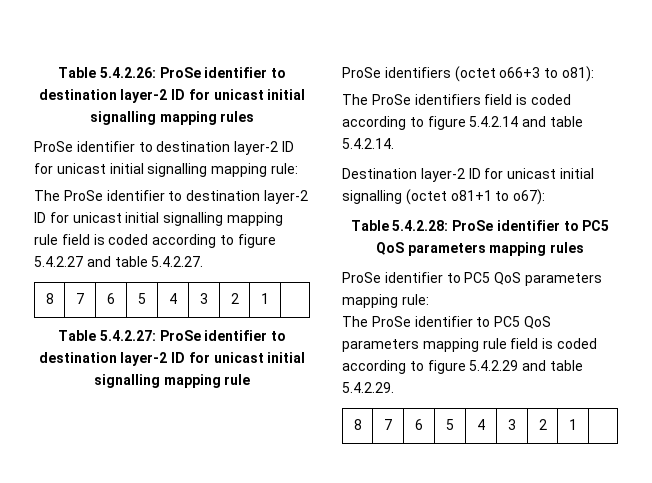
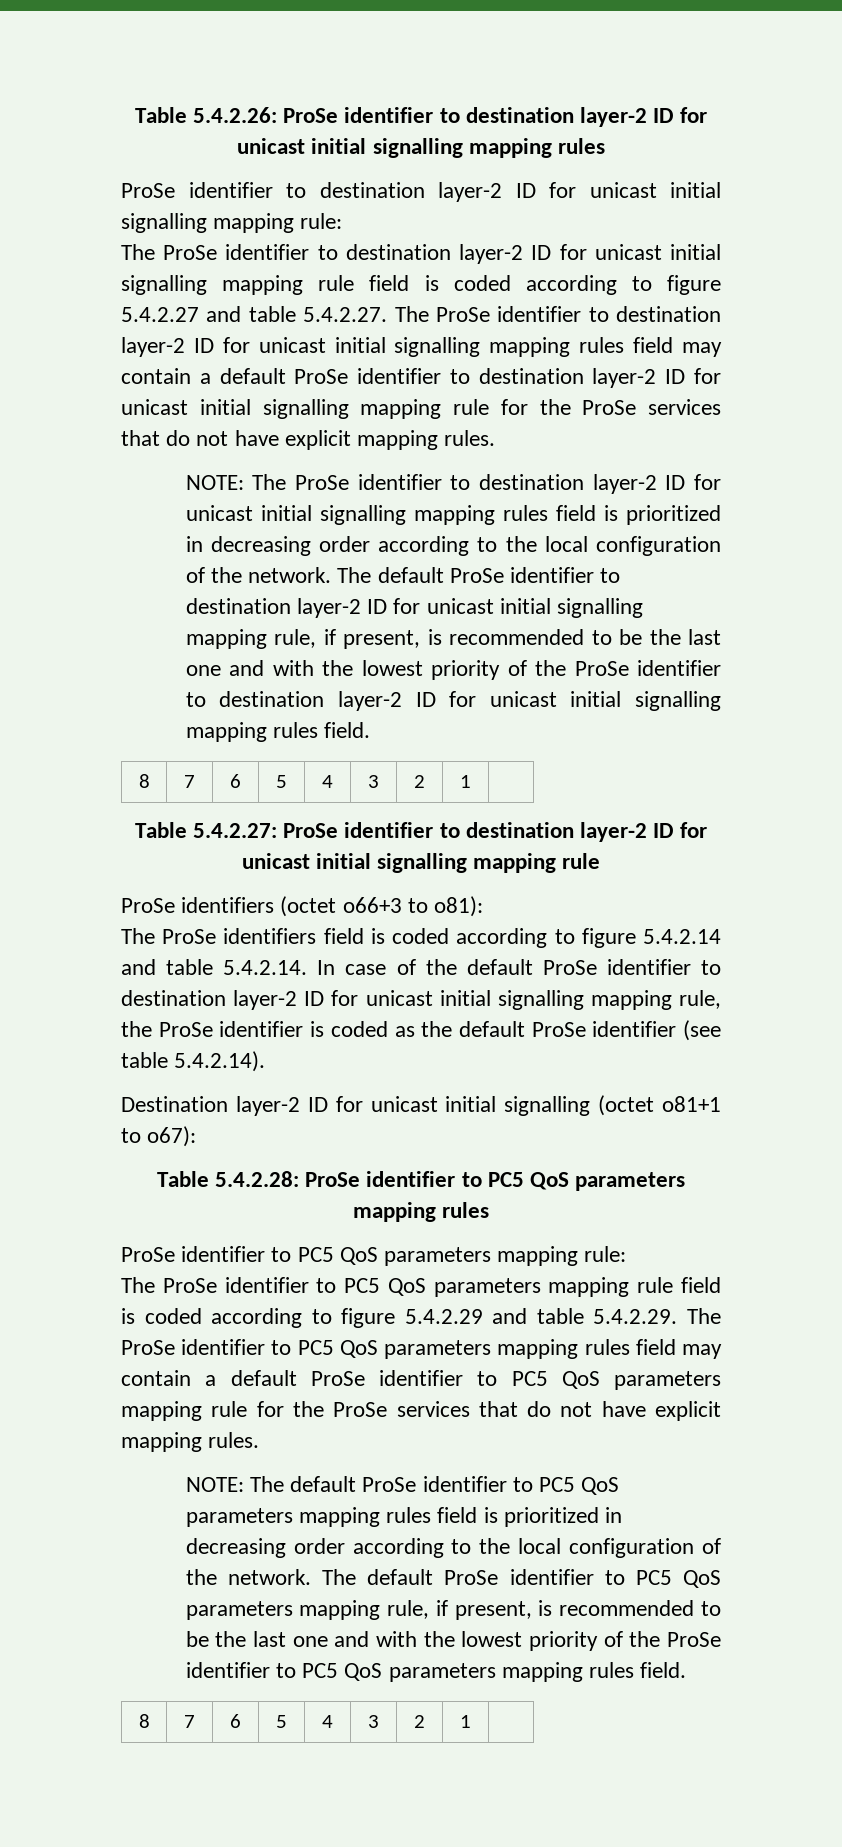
- The ProSe identifier to destination layer-2 ID for unicast initial signalling mapping rule field is coded according to figure 5.4.2.27 and table 5.4.2.27.
+ The ProSe identifier to destination layer-2 ID for unicast initial signalling mapping rule field is coded according to figure 5.4.2.27 and table 5.4.2.27. The ProSe identifier to destination layer-2 ID for unicast initial signalling mapping rules field may contain a default ProSe identifier to destination layer-2 ID for unicast initial signalling mapping rule for the ProSe services that do not have explicit mapping rules.
+ NOTE: The ProSe identifier to destination layer-2 ID for unicast initial signalling mapping rules field is prioritized in decreasing order according to the local configuration of the network. The default ProSe identifier to destination layer-2 ID for unicast initial signalling mapping rule, if present, is recommended to be the last one and with the lowest priority of the ProSe identifier to destination layer-2 ID for unicast initial signalling mapping rules field.
- The ProSe identifiers field is coded according to figure 5.4.2.14 and table 5.4.2.14.
+ The ProSe identifiers field is coded according to figure 5.4.2.14 and table 5.4.2.14. In case of the default ProSe identifier to destination layer-2 ID for unicast initial signalling mapping rule, the ProSe identifier is coded as the default ProSe identifier (see table 5.4.2.14).
- The ProSe identifier to PC5 QoS parameters mapping rule field is coded according to figure 5.4.2.29 and table 5.4.2.29.
+ The ProSe identifier to PC5 QoS parameters mapping rule field is coded according to figure 5.4.2.29 and table 5.4.2.29. The ProSe identifier to PC5 QoS parameters mapping rules field may contain a default ProSe identifier to PC5 QoS parameters mapping rule for the ProSe services that do not have explicit mapping rules.
+ NOTE: The default ProSe identifier to PC5 QoS parameters mapping rules field is prioritized in decreasing order according to the local configuration of the network. The default ProSe identifier to PC5 QoS parameters mapping rule, if present, is recommended to be the last one and with the lowest priority of the ProSe identifier to PC5 QoS parameters mapping rules field.

